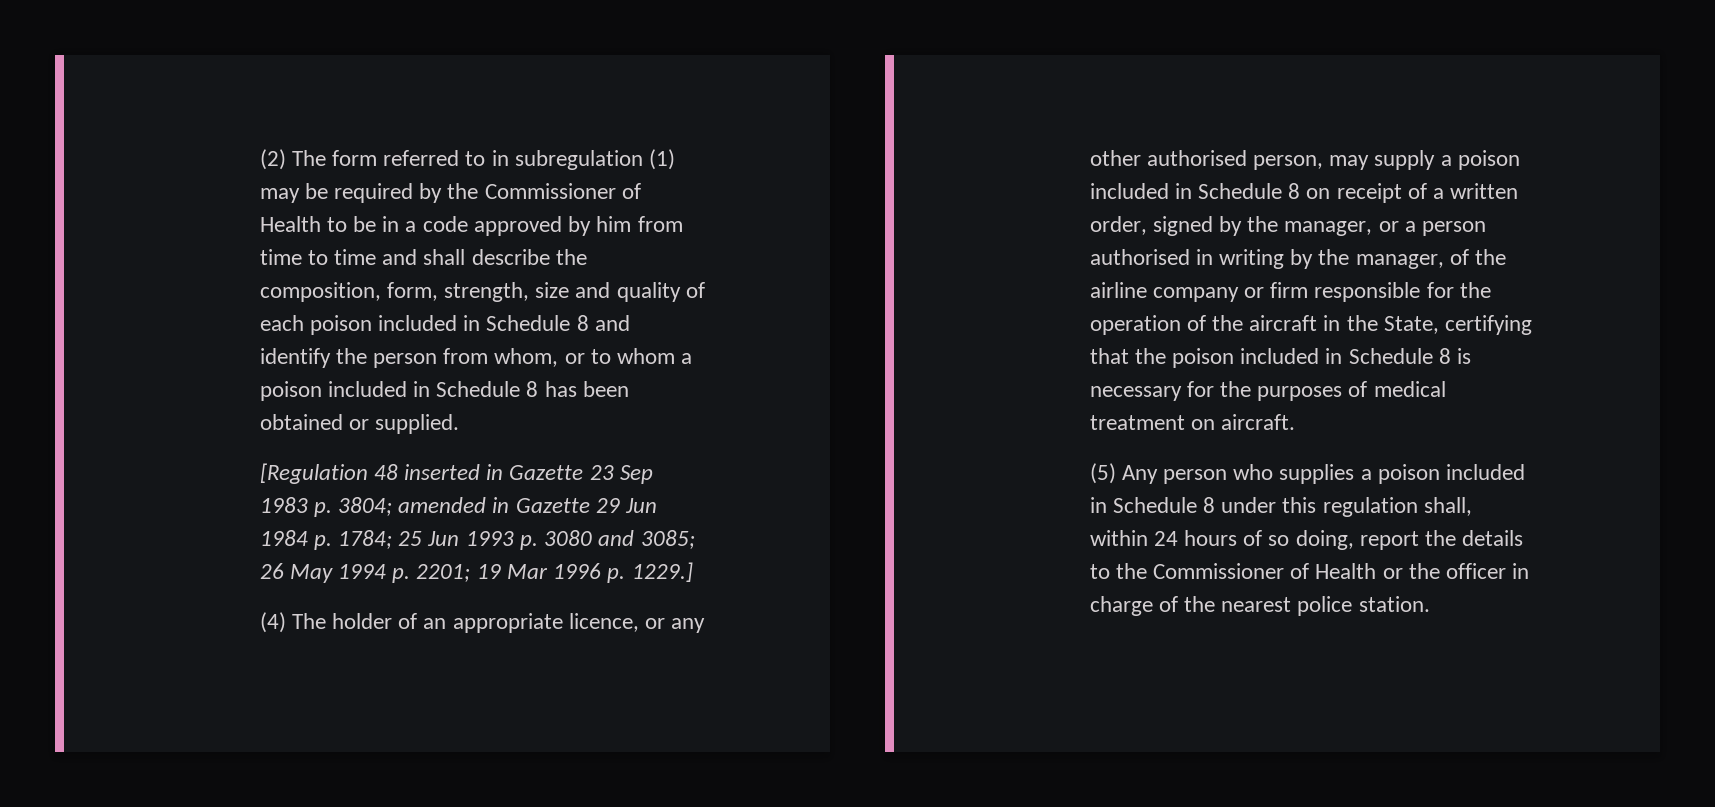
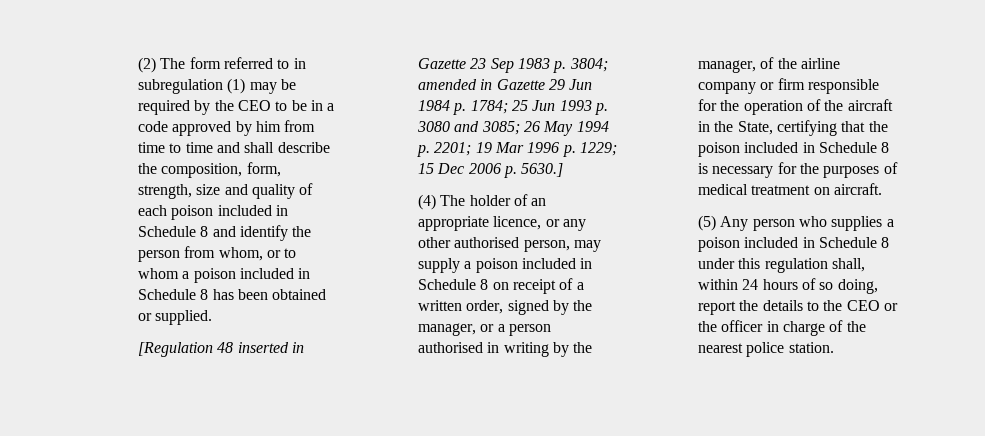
- (2) The form referred to in subregulation (1) may be required by the Commissioner of Health to be in a code approved by him from time to time and shall describe the composition, form, strength, size and quality of each poison included in Schedule 8 and identify the person from whom, or to whom a poison included in Schedule 8 has been obtained or supplied.
+ (2) The form referred to in subregulation (1) may be required by the CEO to be in a code approved by him from time to time and shall describe the composition, form, strength, size and quality of each poison included in Schedule 8 and identify the person from whom, or to whom a poison included in Schedule 8 has been obtained or supplied.
- [Regulation 48 inserted in Gazette 23 Sep 1983 p. 3804; amended in Gazette 29 Jun 1984 p. 1784; 25 Jun 1993 p. 3080 and 3085; 26 May 1994 p. 2201; 19 Mar 1996 p. 1229.]
+ [Regulation 48 inserted in Gazette 23 Sep 1983 p. 3804; amended in Gazette 29 Jun 1984 p. 1784; 25 Jun 1993 p. 3080 and 3085; 26 May 1994 p. 2201; 19 Mar 1996 p. 1229; 15 Dec 2006 p. 5630.]
- (5) Any person who supplies a poison included in Schedule 8 under this regulation shall, within 24 hours of so doing, report the details to the Commissioner of Health or the officer in charge of the nearest police station.
+ (5) Any person who supplies a poison included in Schedule 8 under this regulation shall, within 24 hours of so doing, report the details to the CEO or the officer in charge of the nearest police station.

